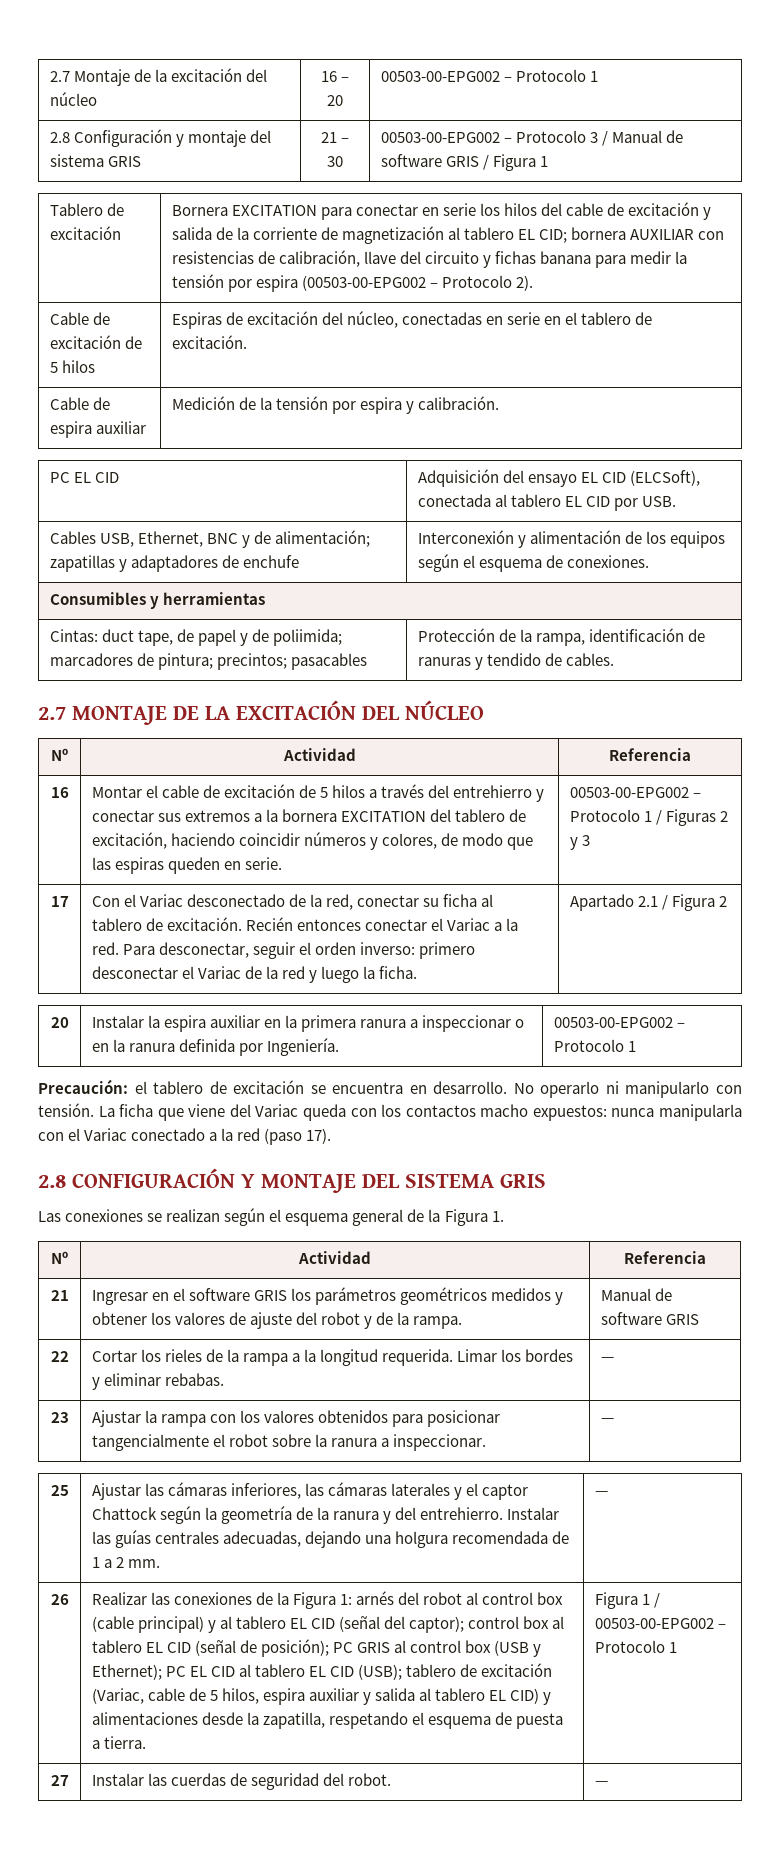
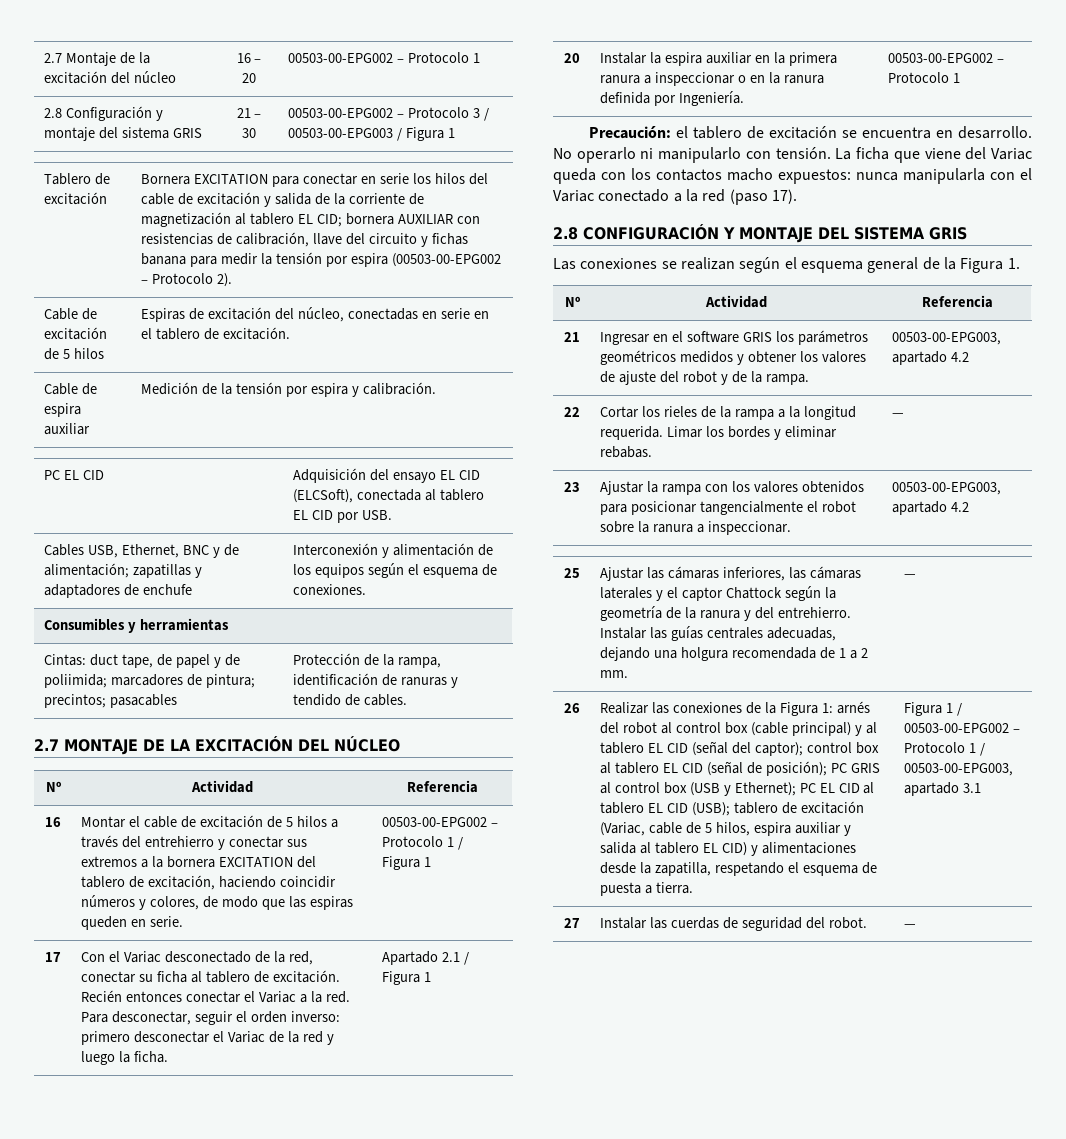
- 2.8 Configuración y montaje del sistema GRIS | 21 – 30 | 00503-00-EPG002 – Protocolo 3 / Manual de software GRIS / Figura 1
+ 2.8 Configuración y montaje del sistema GRIS | 21 – 30 | 00503-00-EPG002 – Protocolo 3 / 00503-00-EPG003 / Figura 1
- 00503-00-EPG002 – Protocolo 1 / Figuras 2 y 3
+ 00503-00-EPG002 – Protocolo 1 / Figura 1
- Apartado 2.1 / Figura 2
+ Apartado 2.1 / Figura 1
- 21 | Ingresar en el software GRIS los parámetros geométricos medidos y obtener los valores de ajuste del robot y de la rampa. | Manual de software GRIS
+ 21 | Ingresar en el software GRIS los parámetros geométricos medidos y obtener los valores de ajuste del robot y de la rampa. | 00503-00-EPG003, apartado 4.2
- 23 | Ajustar la rampa con los valores obtenidos para posicionar tangencialmente el robot sobre la ranura a inspeccionar. | —
+ 23 | Ajustar la rampa con los valores obtenidos para posicionar tangencialmente el robot sobre la ranura a inspeccionar. | 00503-00-EPG003, apartado 4.2
- Figura 1 / 00503-00-EPG002 – Protocolo 1
+ Figura 1 / 00503-00-EPG002 – Protocolo 1 / 00503-00-EPG003, apartado 3.1

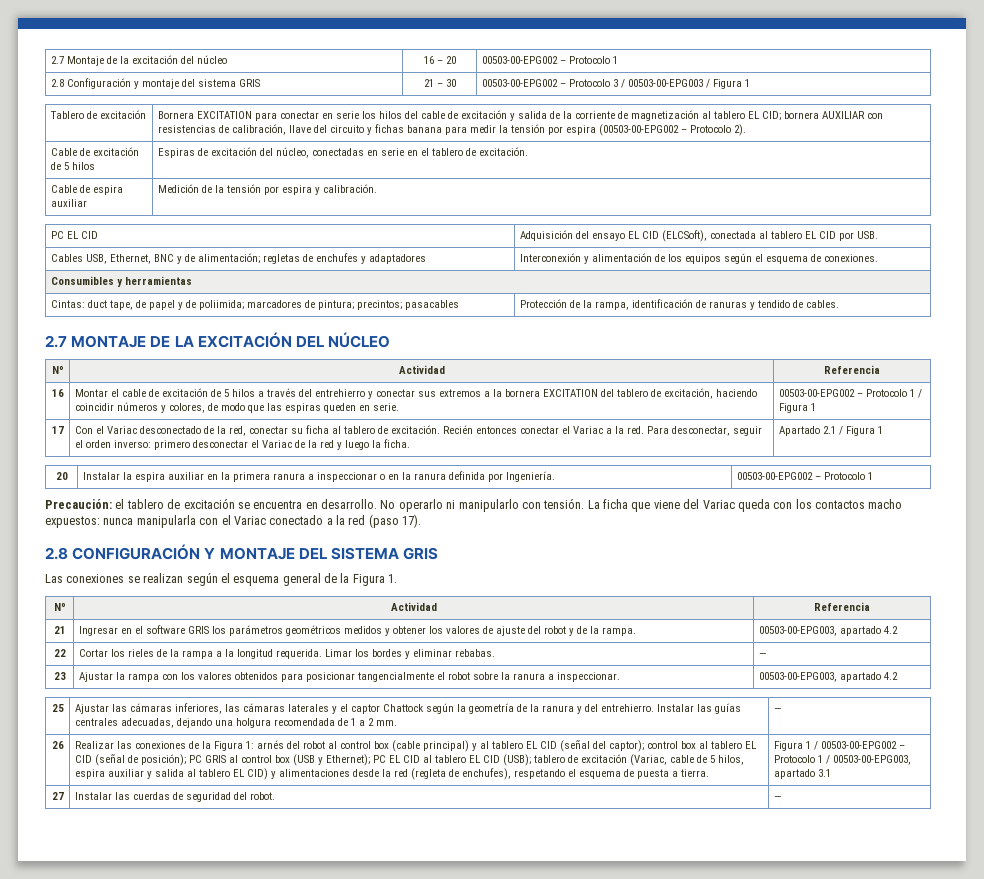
- Cables USB, Ethernet, BNC y de alimentación; zapatillas y adaptadores de enchufe | Interconexión y alimentación de los equipos según el esquema de conexiones.
+ Cables USB, Ethernet, BNC y de alimentación; regletas de enchufes y adaptadores | Interconexión y alimentación de los equipos según el esquema de conexiones.
- tablero de excitación (Variac, cable de 5 hilos, espira auxiliar y salida al tablero EL CID) y alimentaciones desde la zapatilla, respetando el esquema de puesta a tierra.
+ tablero de excitación (Variac, cable de 5 hilos, espira auxiliar y salida al tablero EL CID) y alimentaciones desde la red (regleta de enchufes), respetando el esquema de puesta a tierra.

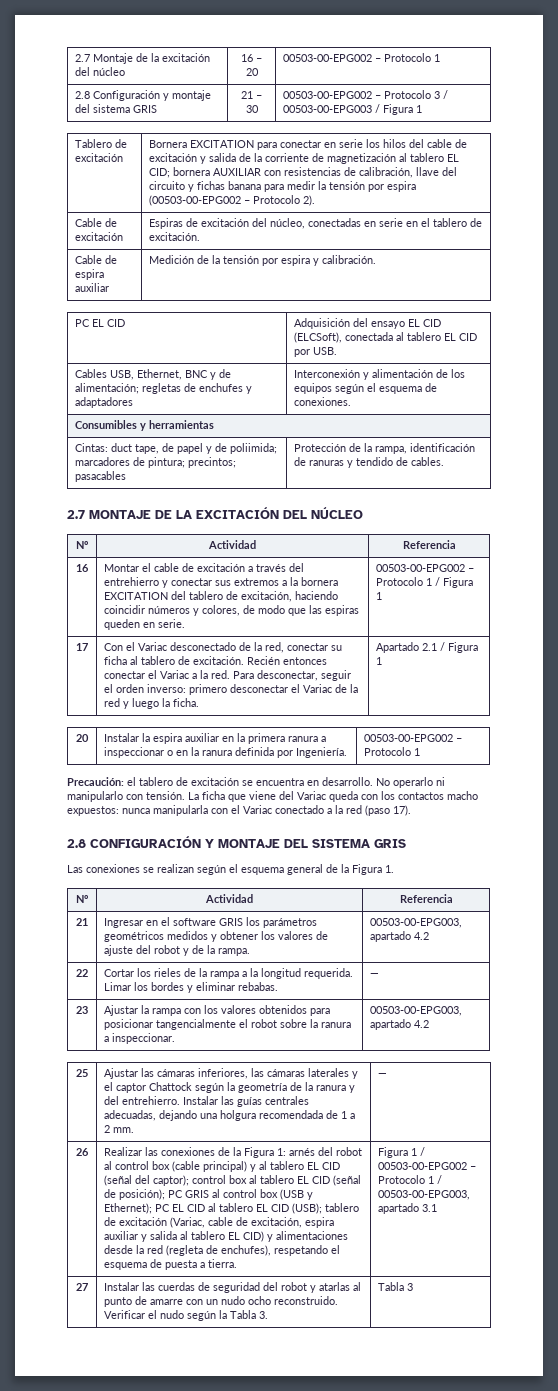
- Cable de excitación de 5 hilos | Espiras de excitación del núcleo, conectadas en serie en el tablero de excitación.
+ Cable de excitación | Espiras de excitación del núcleo, conectadas en serie en el tablero de excitación.
- Montar el cable de excitación de 5 hilos a través del entrehierro y conectar sus extremos a la bornera EXCITATION del tablero de excitación, haciendo coincidir números y colores, de modo que las espiras queden en serie.
+ Montar el cable de excitación a través del entrehierro y conectar sus extremos a la bornera EXCITATION del tablero de excitación, haciendo coincidir números y colores, de modo que las espiras queden en serie.
- tablero de excitación (Variac, cable de 5 hilos, espira auxiliar y salida al tablero EL CID) y alimentaciones desde la red (regleta de enchufes), respetando el esquema de puesta a tierra.
+ tablero de excitación (Variac, cable de excitación, espira auxiliar y salida al tablero EL CID) y alimentaciones desde la red (regleta de enchufes), respetando el esquema de puesta a tierra.
- 27 | Instalar las cuerdas de seguridad del robot. | —
+ 27 | Instalar las cuerdas de seguridad del robot y atarlas al punto de amarre con un nudo ocho reconstruido. Verificar el nudo según la Tabla 3. | Tabla 3

